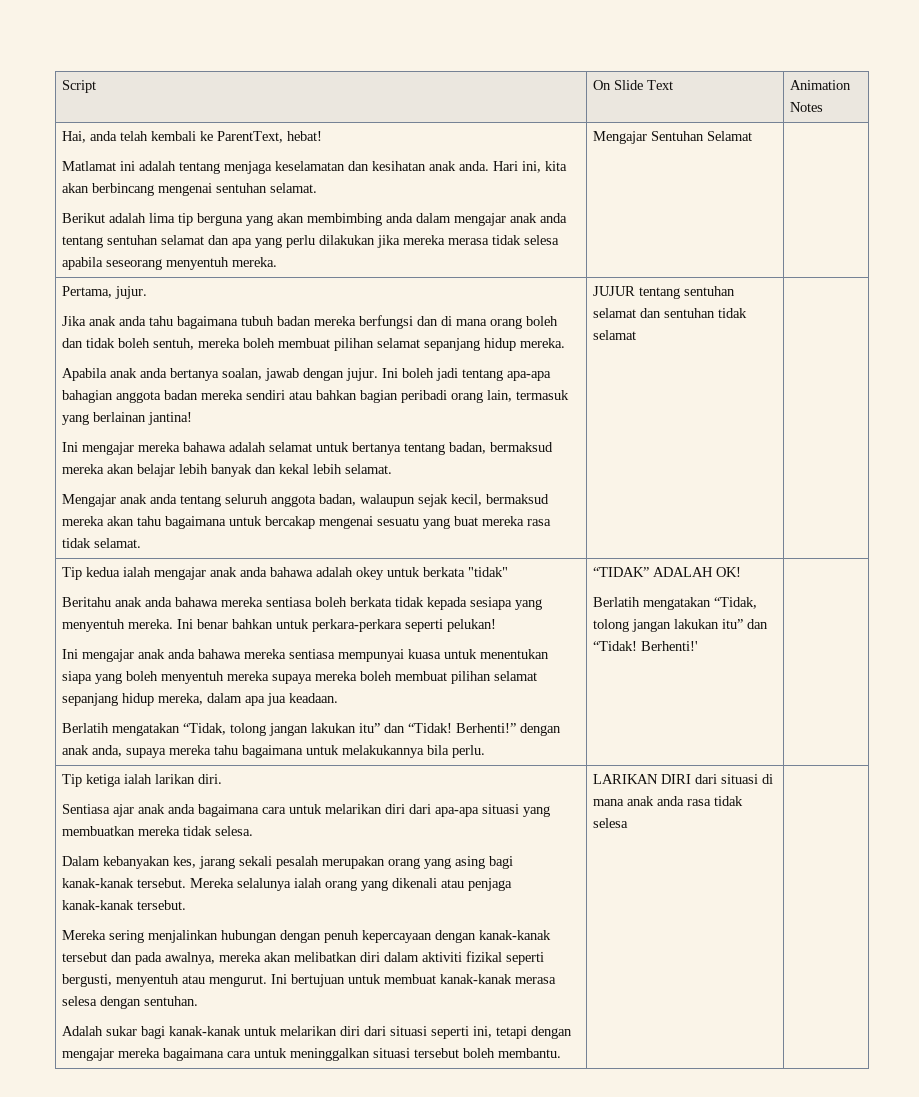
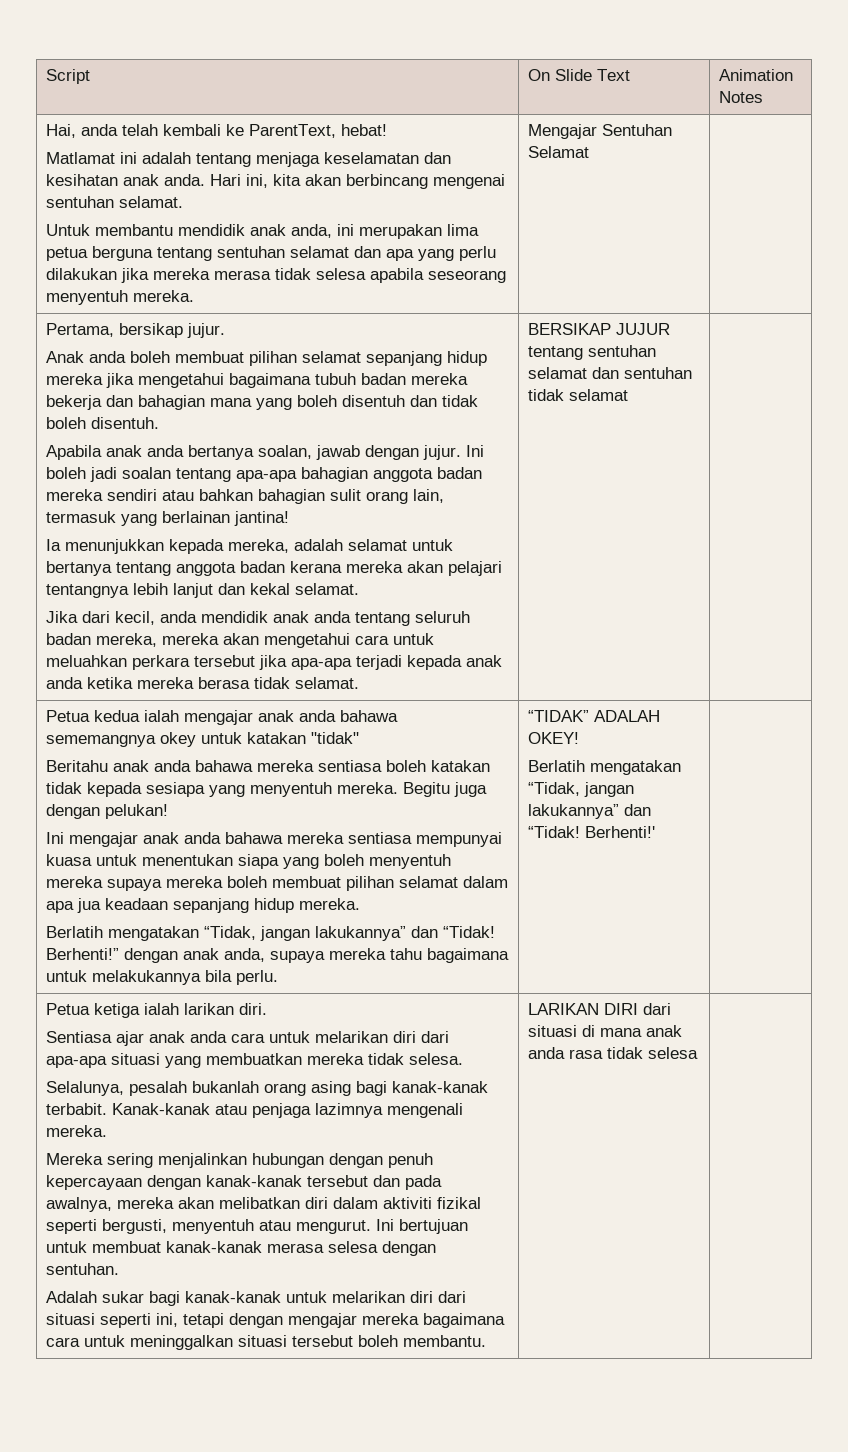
- Berikut adalah lima tip berguna yang akan membimbing anda dalam mengajar anak anda tentang sentuhan selamat dan apa yang perlu dilakukan jika mereka merasa tidak selesa apabila seseorang menyentuh mereka.
+ Untuk membantu mendidik anak anda, ini merupakan lima petua berguna tentang sentuhan selamat dan apa yang perlu dilakukan jika mereka merasa tidak selesa apabila seseorang menyentuh mereka.
- Pertama, jujur.
+ Pertama, bersikap jujur.
- Jika anak anda tahu bagaimana tubuh badan mereka berfungsi dan di mana orang boleh dan tidak boleh sentuh, mereka boleh membuat pilihan selamat sepanjang hidup mereka.
+ Anak anda boleh membuat pilihan selamat sepanjang hidup mereka jika mengetahui bagaimana tubuh badan mereka bekerja dan bahagian mana yang boleh disentuh dan tidak boleh disentuh.
- Ini boleh jadi tentang apa-apa bahagian anggota badan mereka sendiri atau bahkan bagian peribadi orang lain, termasuk yang berlainan jantina!
+ Ini boleh jadi soalan tentang apa-apa bahagian anggota badan mereka sendiri atau bahkan bahagian sulit orang lain, termasuk yang berlainan jantina!
- Ini mengajar mereka bahawa adalah selamat untuk bertanya tentang badan, bermaksud mereka akan belajar lebih banyak dan kekal lebih selamat.
- Mengajar anak anda tentang seluruh anggota badan, walaupun sejak kecil, bermaksud mereka akan tahu bagaimana untuk bercakap mengenai sesuatu yang buat mereka rasa tidak selamat.
+ Ia menunjukkan kepada mereka, adalah selamat untuk bertanya tentang anggota badan kerana mereka akan pelajari tentangnya lebih lanjut dan kekal selamat.
+ Jika dari kecil, anda mendidik anak anda tentang seluruh badan mereka, mereka akan mengetahui cara untuk meluahkan perkara tersebut jika apa-apa terjadi kepada anak anda ketika mereka berasa tidak selamat.
- JUJUR tentang sentuhan selamat dan sentuhan tidak selamat
+ BERSIKAP JUJUR tentang sentuhan selamat dan sentuhan tidak selamat
- Tip kedua ialah mengajar anak anda bahawa adalah okey untuk berkata "tidak"
+ Petua kedua ialah mengajar anak anda bahawa sememangnya okey untuk katakan "tidak"
- Beritahu anak anda bahawa mereka sentiasa boleh berkata tidak kepada sesiapa yang menyentuh mereka.
+ Beritahu anak anda bahawa mereka sentiasa boleh katakan tidak kepada sesiapa yang menyentuh mereka.
- Ini benar bahkan untuk perkara-perkara seperti pelukan!
+ Begitu juga dengan pelukan!
- Ini mengajar anak anda bahawa mereka sentiasa mempunyai kuasa untuk menentukan siapa yang boleh menyentuh mereka supaya mereka boleh membuat pilihan selamat sepanjang hidup mereka, dalam apa jua keadaan.
- Berlatih mengatakan “Tidak, tolong jangan lakukan itu” dan “Tidak!
+ Ini mengajar anak anda bahawa mereka sentiasa mempunyai kuasa untuk menentukan siapa yang boleh menyentuh mereka supaya mereka boleh membuat pilihan selamat dalam apa jua keadaan sepanjang hidup mereka.
+ Berlatih mengatakan “Tidak, jangan lakukannya” dan “Tidak!
- “TIDAK” ADALAH OK!
- Berlatih mengatakan “Tidak, tolong jangan lakukan itu” dan “Tidak!
+ “TIDAK” ADALAH OKEY!
+ Berlatih mengatakan “Tidak, jangan lakukannya” dan “Tidak!
- Tip ketiga ialah larikan diri.
+ Petua ketiga ialah larikan diri.
- Sentiasa ajar anak anda bagaimana cara untuk melarikan diri dari apa-apa situasi yang membuatkan mereka tidak selesa.
+ Sentiasa ajar anak anda cara untuk melarikan diri dari apa-apa situasi yang membuatkan mereka tidak selesa.
- Dalam kebanyakan kes, jarang sekali pesalah merupakan orang yang asing bagi kanak-kanak tersebut. Mereka selalunya ialah orang yang dikenali atau penjaga kanak-kanak tersebut.
+ Selalunya, pesalah bukanlah orang asing bagi kanak-kanak terbabit. Kanak-kanak atau penjaga lazimnya mengenali mereka.

